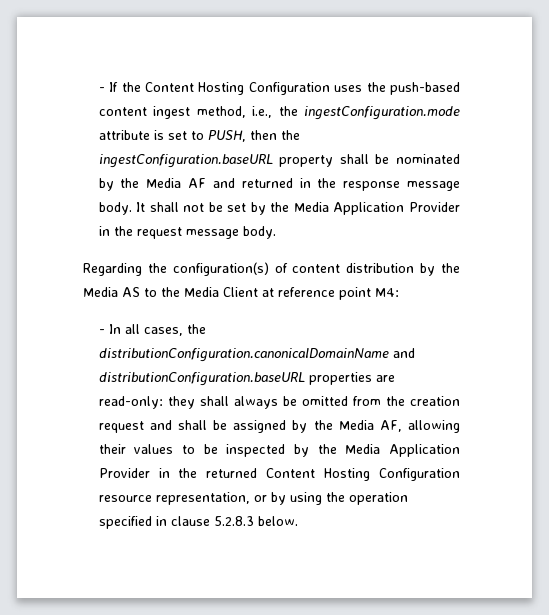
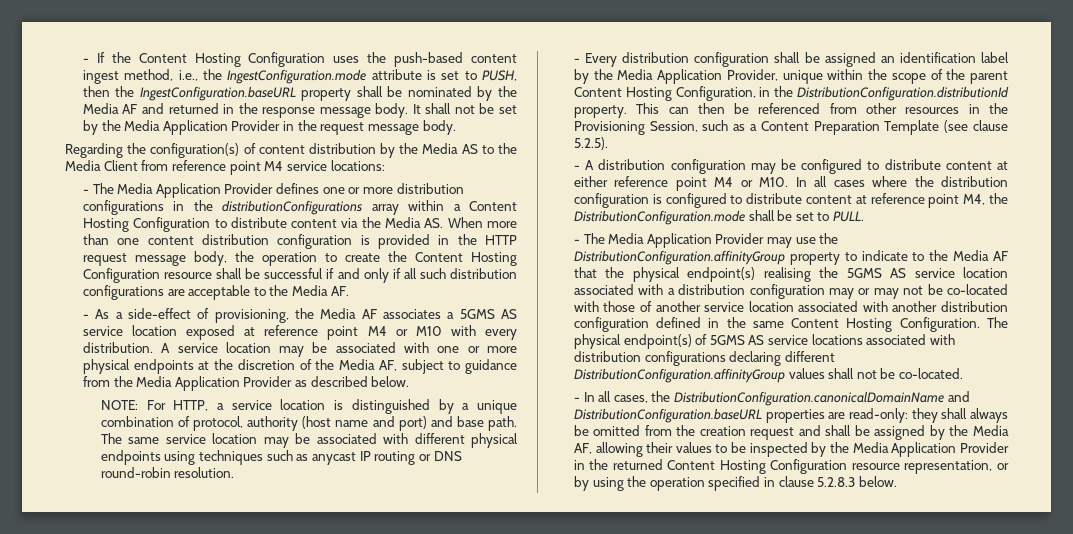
- - If the Content Hosting Configuration uses the push-based content ingest method, i.e., the ingestConfiguration.mode attribute is set to PUSH, then the ingestConfiguration.baseURL property shall be nominated by the Media AF and returned in the response message body.
+ - If the Content Hosting Configuration uses the push-based content ingest method, i.e., the IngestConfiguration.mode attribute is set to PUSH, then the IngestConfiguration.baseURL property shall be nominated by the Media AF and returned in the response message body.
- Regarding the configuration(s) of content distribution by the Media AS to the Media Client at reference point M4:
+ Regarding the configuration(s) of content distribution by the Media AS to the Media Client from reference point M4 service locations:
+ - The Media Application Provider defines one or more distribution configurations in the distributionConfigurations array within a Content Hosting Configuration to distribute content via the Media AS. When more than one content distribution configuration is provided in the HTTP request message body, the operation to create the Content Hosting Configuration resource shall be successful if and only if all such distribution configurations are acceptable to the Media AF.
+ - As a side-effect of provisioning, the Media AF associates a 5GMS AS service location exposed at reference point M4 or M10 with every distribution. A service location may be associated with one or more physical endpoints at the discretion of the Media AF, subject to guidance from the Media Application Provider as described below.
+ NOTE: For HTTP, a service location is distinguished by a unique combination of protocol, authority (host name and port) and base path. The same service location may be associated with different physical endpoints using techniques such as anycast IP routing or DNS round-robin resolution.
+ - Every distribution configuration shall be assigned an identification label by the Media Application Provider, unique within the scope of the parent Content Hosting Configuration, in the DistributionConfiguration.distributionId property. This can then be referenced from other resources in the Provisioning Session, such as a Content Preparation Template (see clause 5.2.5).
+ - A distribution configuration may be configured to distribute content at either reference point M4 or M10. In all cases where the distribution configuration is configured to distribute content at reference point M4, the DistributionConfiguration.mode shall be set to PULL.
+ - The Media Application Provider may use the DistributionConfiguration.affinityGroup property to indicate to the Media AF that the physical endpoint(s) realising the 5GMS AS service location associated with a distribution configuration may or may not be co-located with those of another service location associated with another distribution configuration defined in the same Content Hosting Configuration. The physical endpoint(s) of 5GMS AS service locations associated with distribution configurations declaring different DistributionConfiguration.affinityGroup values shall not be co-located.
- - In all cases, the distributionConfiguration.canonicalDomainName and distributionConfiguration.baseURL properties are read-only: they shall always be omitted from the creation request and shall be assigned by the Media AF, allowing their values to be inspected by the Media Application Provider in the returned Content Hosting Configuration resource representation, or by using the operation specified in clause 5.2.8.3 below.
+ - In all cases, the DistributionConfiguration.canonicalDomainName and DistributionConfiguration.baseURL properties are read-only: they shall always be omitted from the creation request and shall be assigned by the Media AF, allowing their values to be inspected by the Media Application Provider in the returned Content Hosting Configuration resource representation, or by using the operation specified in clause 5.2.8.3 below.

